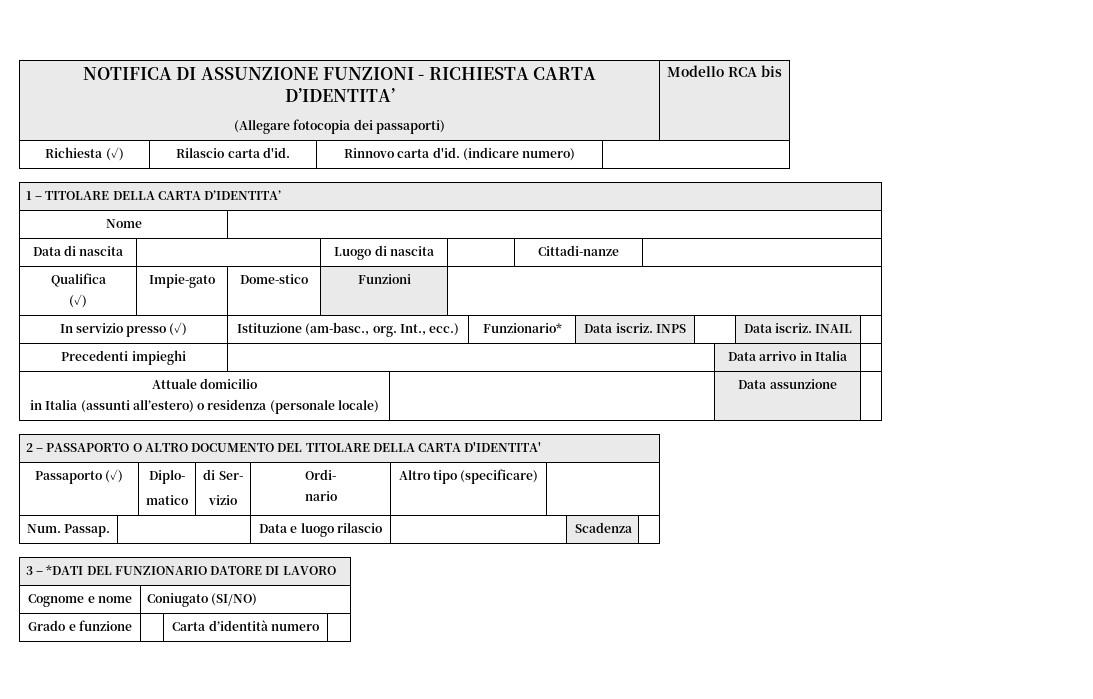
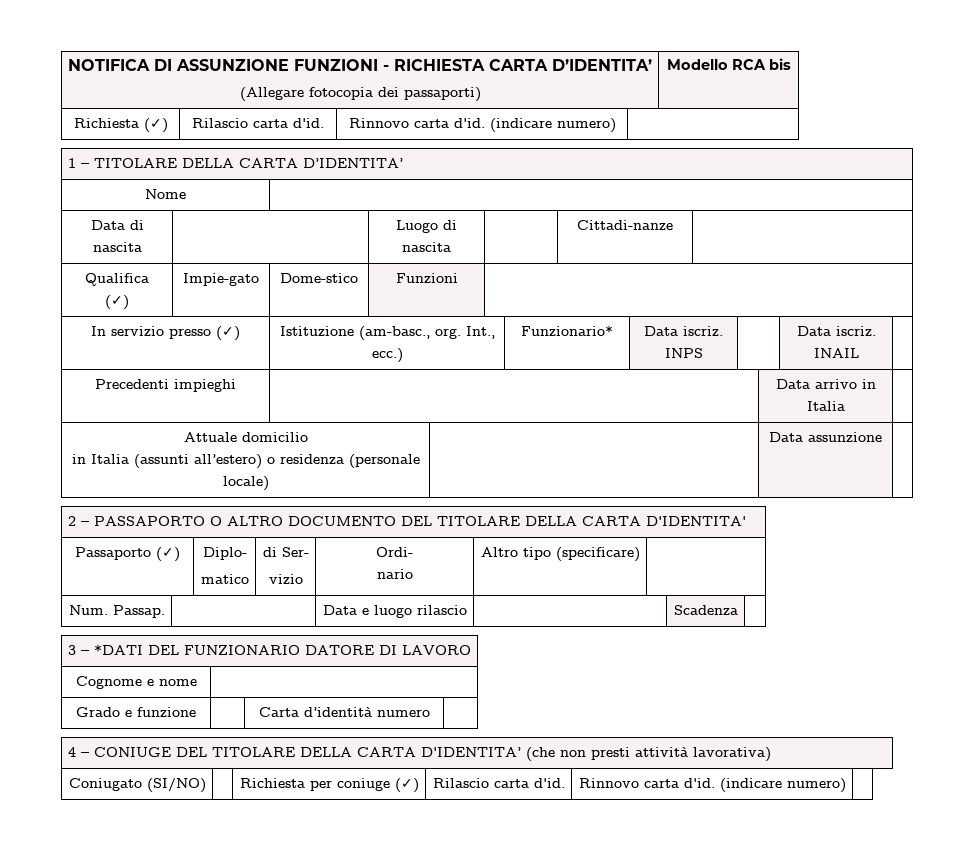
- Cognome e nome | Coniugato (SI/NO)
+ Cognome e nome |
+ 4 – CONIUGE DEL TITOLARE DELLA CARTA D'IDENTITA’ (che non presti attività lavorativa)
+ Coniugato (SI/NO) | | Richiesta per coniuge (✓) | Rilascio carta d'id. | Rinnovo carta d'id. (indicare numero) |

